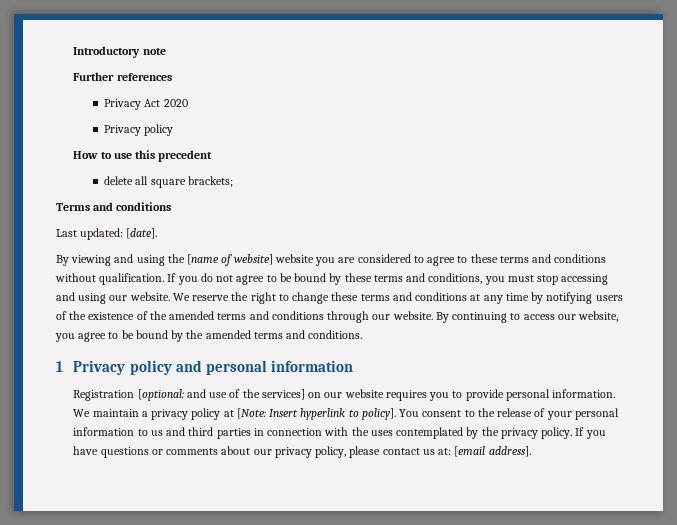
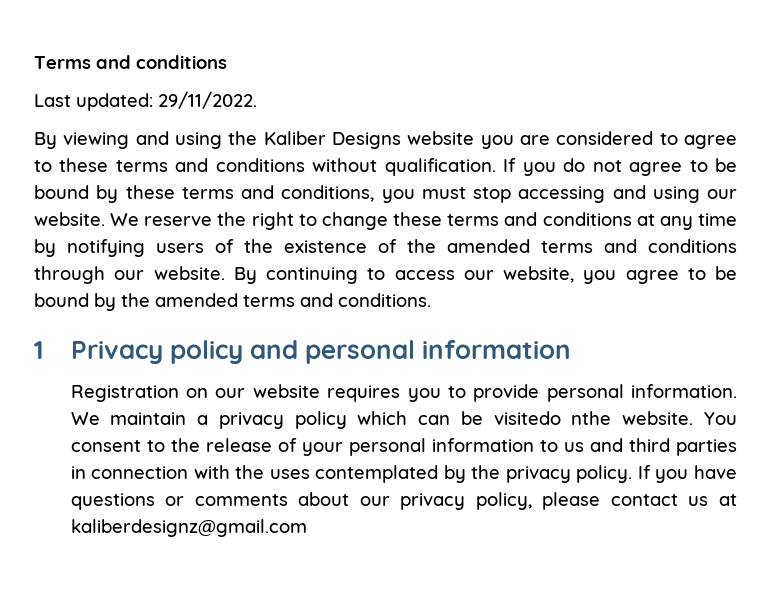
- Introductory note
- Further references
- Privacy Act 2020
- Privacy policy
- How to use this precedent
- delete all square brackets;
- Last updated: [date].
+ Last updated: 29/11/2022.
- By viewing and using the [name of website] website you are considered to agree to these terms and conditions without qualification.
+ By viewing and using the Kaliber Designs website you are considered to agree to these terms and conditions without qualification.
- Registration [optional: and use of the services] on our website requires you to provide personal information.
+ Registration on our website requires you to provide personal information.
- We maintain a privacy policy at [Note: Insert hyperlink to policy].
+ We maintain a privacy policy which can be visitedo nthe website.
- If you have questions or comments about our privacy policy, please contact us at: [email address].
+ If you have questions or comments about our privacy policy, please contact us at kaliberdesignz@gmail.com

